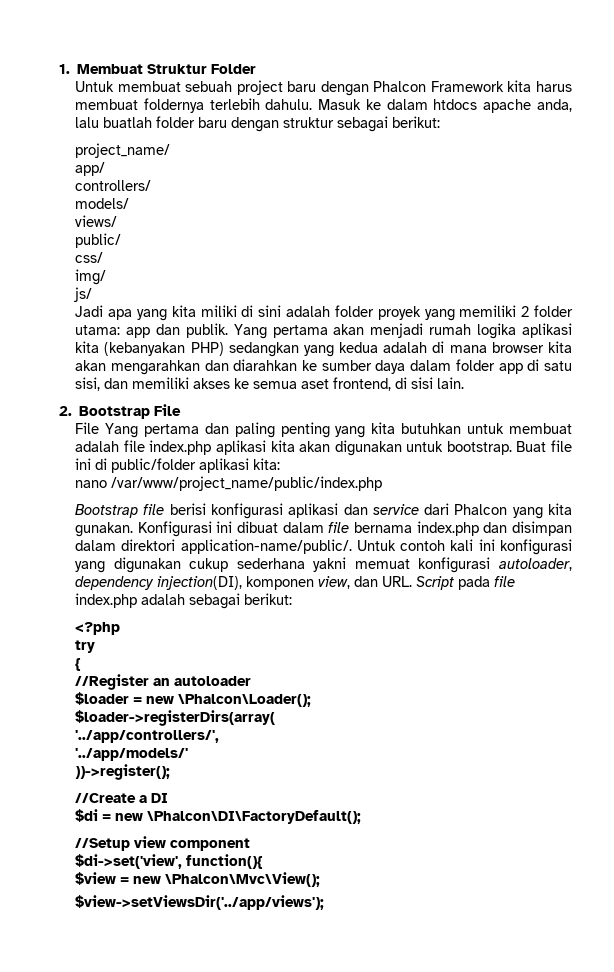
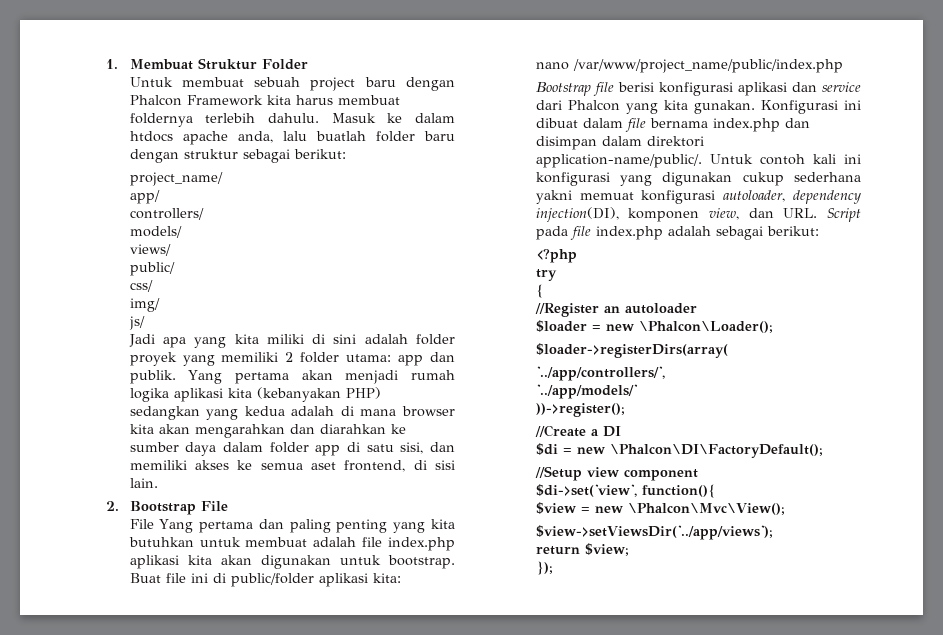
+ return $view;
+ });

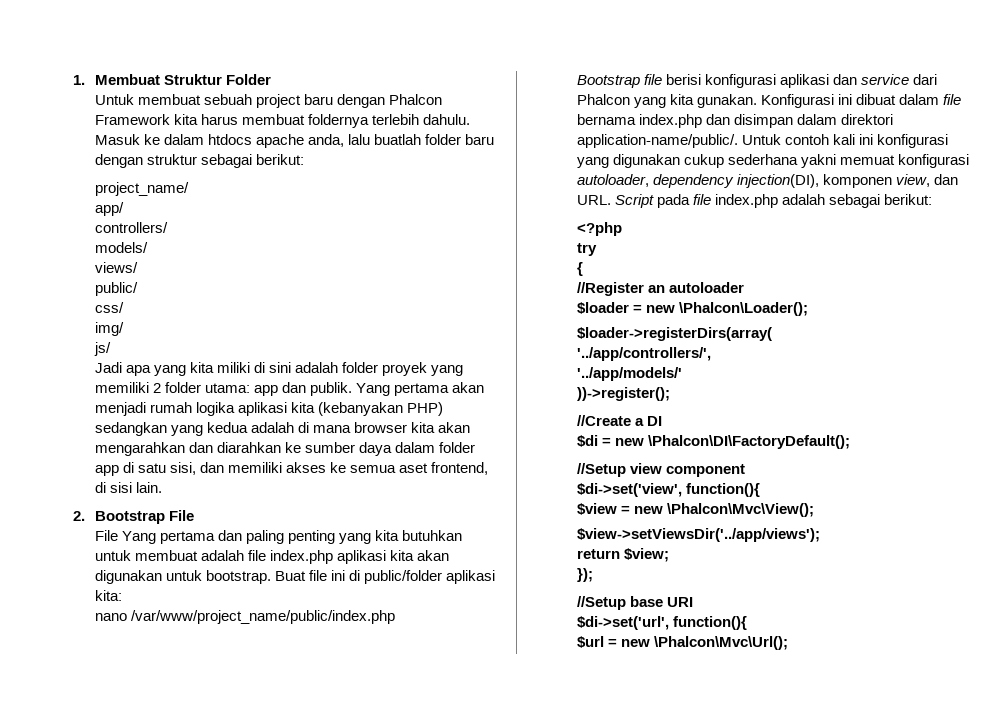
+ //Setup base URI
+ $di->set('url', function(){
+ $url = new \Phalcon\Mvc\Url();

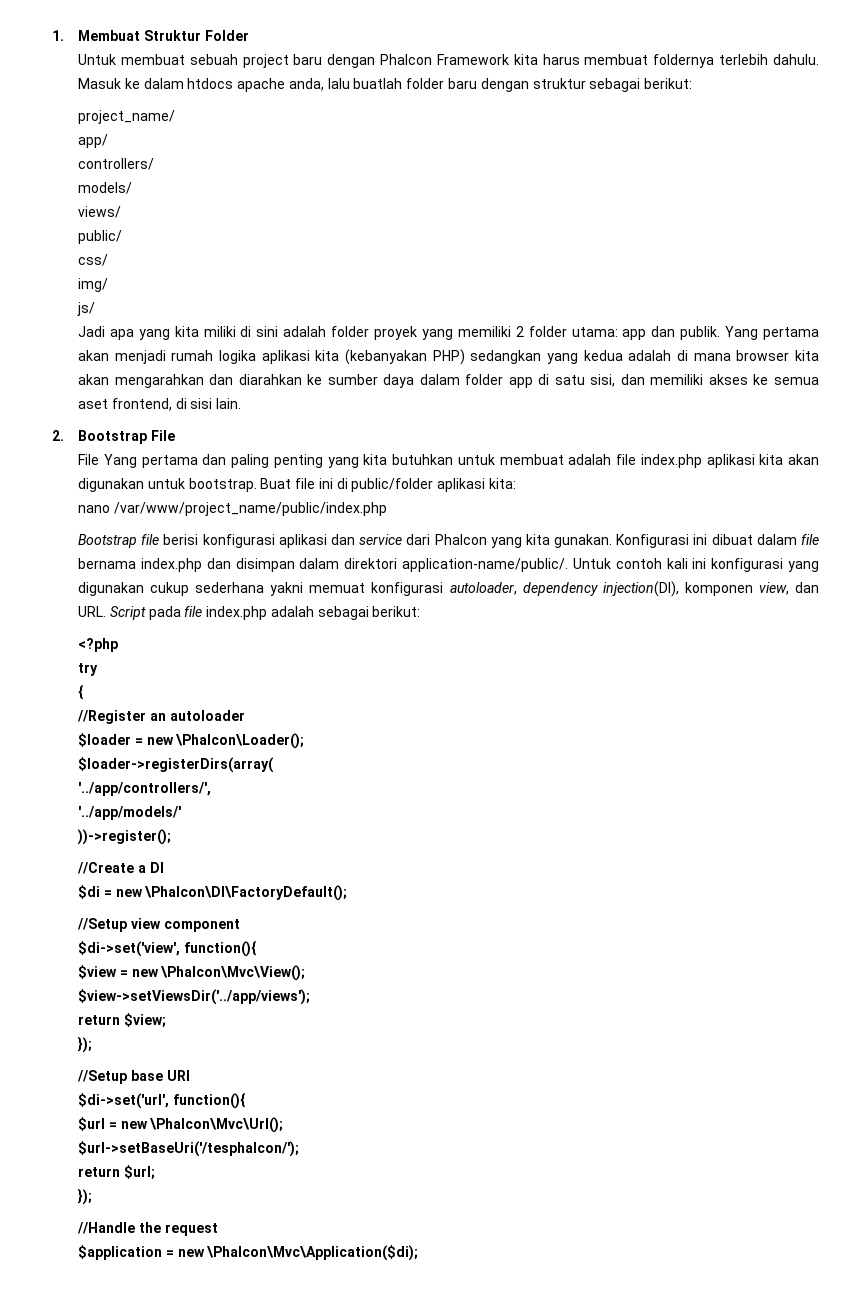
+ $url->setBaseUri('/tesphalcon/');
+ return $url;
+ });
+ //Handle the request
+ $application = new \Phalcon\Mvc\Application($di);

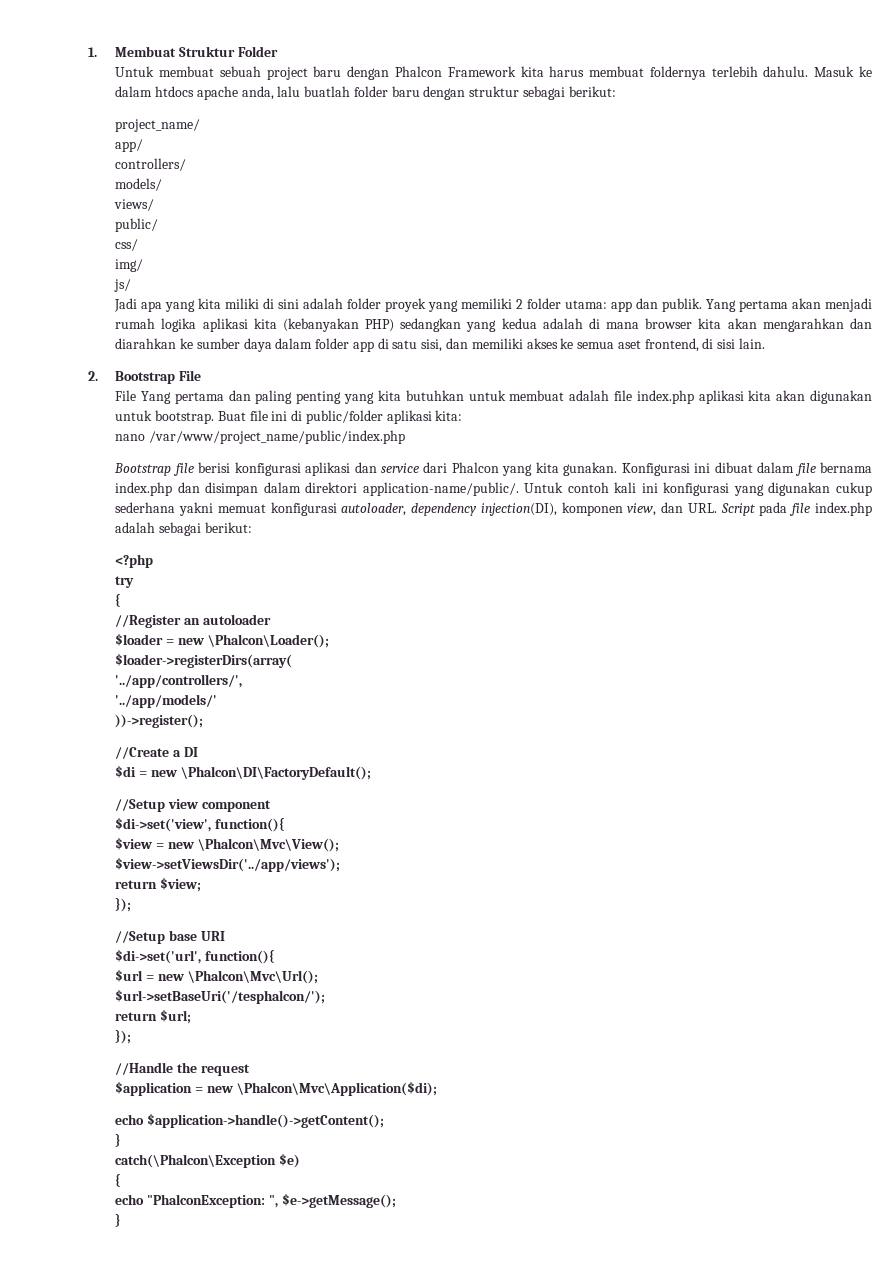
+ echo $application->handle()->getContent();
+ }
+ catch(\Phalcon\Exception $e)
+ {
+ echo "PhalconException: ", $e->getMessage();
+ }

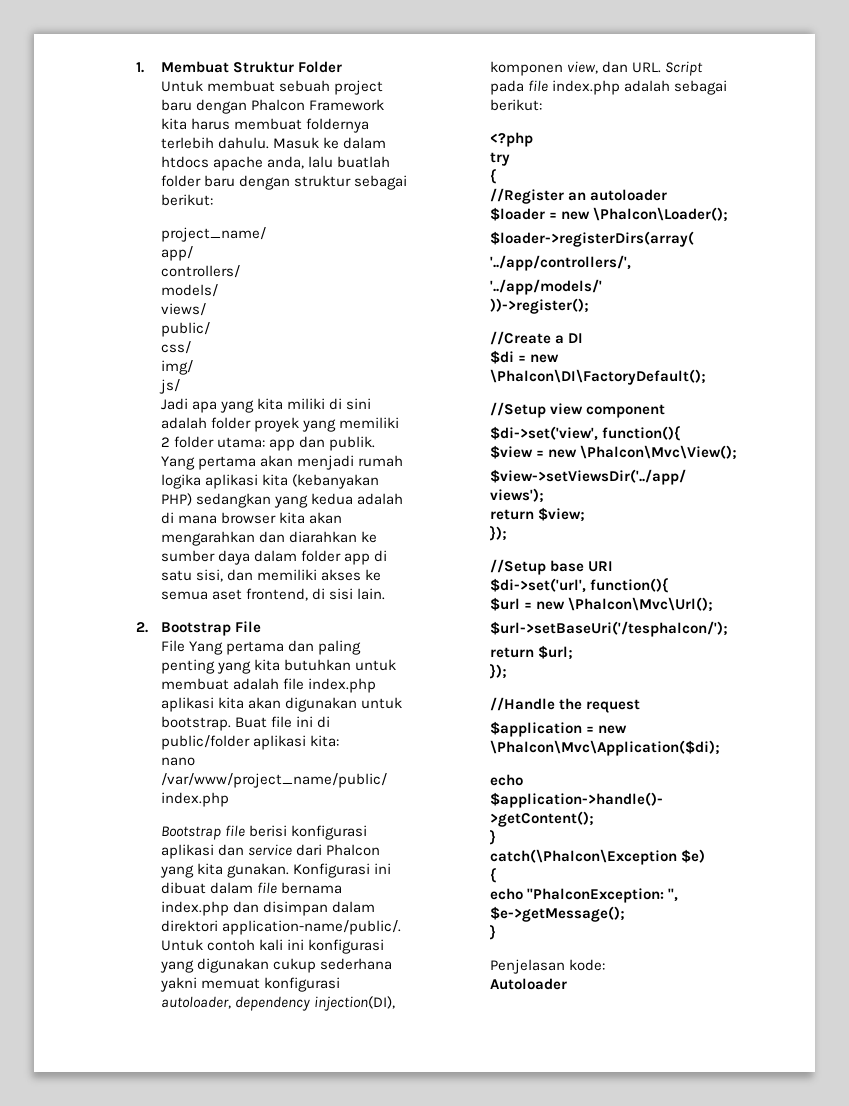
+ Penjelasan kode:
+ Autoloader

